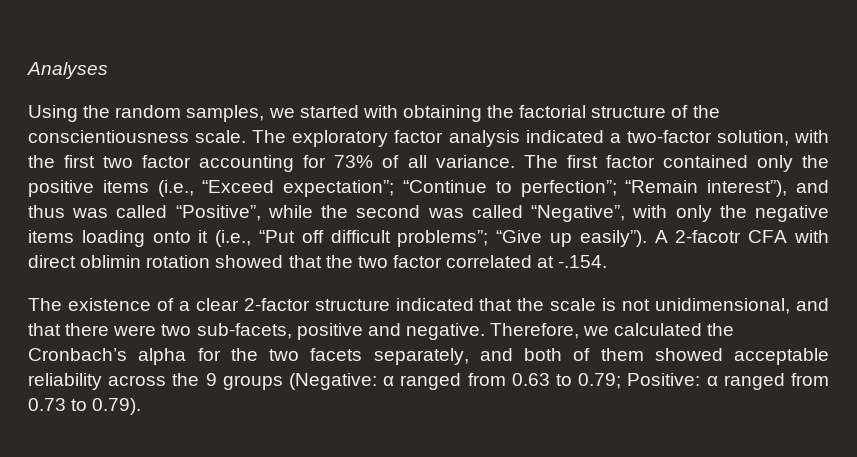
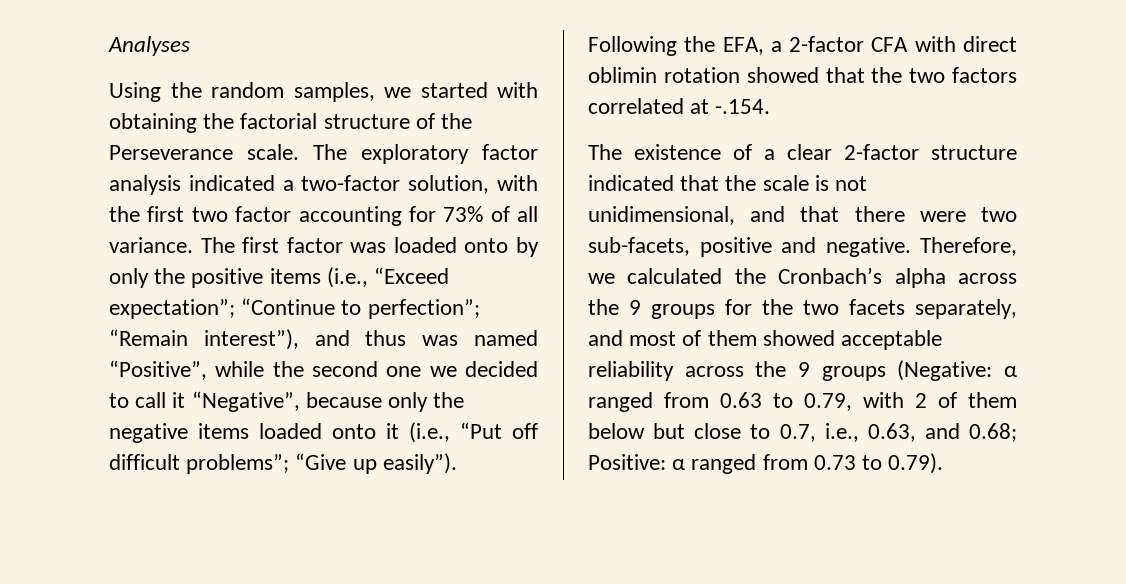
- Using the random samples, we started with obtaining the factorial structure of the conscientiousness scale.
+ Using the random samples, we started with obtaining the factorial structure of the Perseverance scale.
- The first factor contained only the positive items (i.e., “Exceed expectation”; “Continue to perfection”; “Remain interest”), and thus was called “Positive”, while the second was called “Negative”, with only the negative items loading onto it (i.e., “Put off difficult problems”; “Give up easily”).
+ The first factor was loaded onto by only the positive items (i.e., “Exceed expectation”; “Continue to perfection”; “Remain interest”), and thus was named “Positive”, while the second one we decided to call it “Negative”, because only the negative items loaded onto it (i.e., “Put off difficult problems”; “Give up easily”).
- A 2-facotr CFA with direct oblimin rotation showed that the two factor correlated at -.154.
+ Following the EFA, a 2-factor CFA with direct oblimin rotation showed that the two factors correlated at -.154.
- Therefore, we calculated the Cronbach’s alpha for the two facets separately, and both of them showed acceptable reliability across the 9 groups (Negative: α ranged from 0.63 to 0.79; Positive: α ranged from 0.73 to 0.79).
+ Therefore, we calculated the Cronbach’s alpha across the 9 groups for the two facets separately, and most of them showed acceptable reliability across the 9 groups (Negative: α ranged from 0.63 to 0.79, with 2 of them below but close to 0.7, i.e., 0.63, and 0.68; Positive: α ranged from 0.73 to 0.79).

